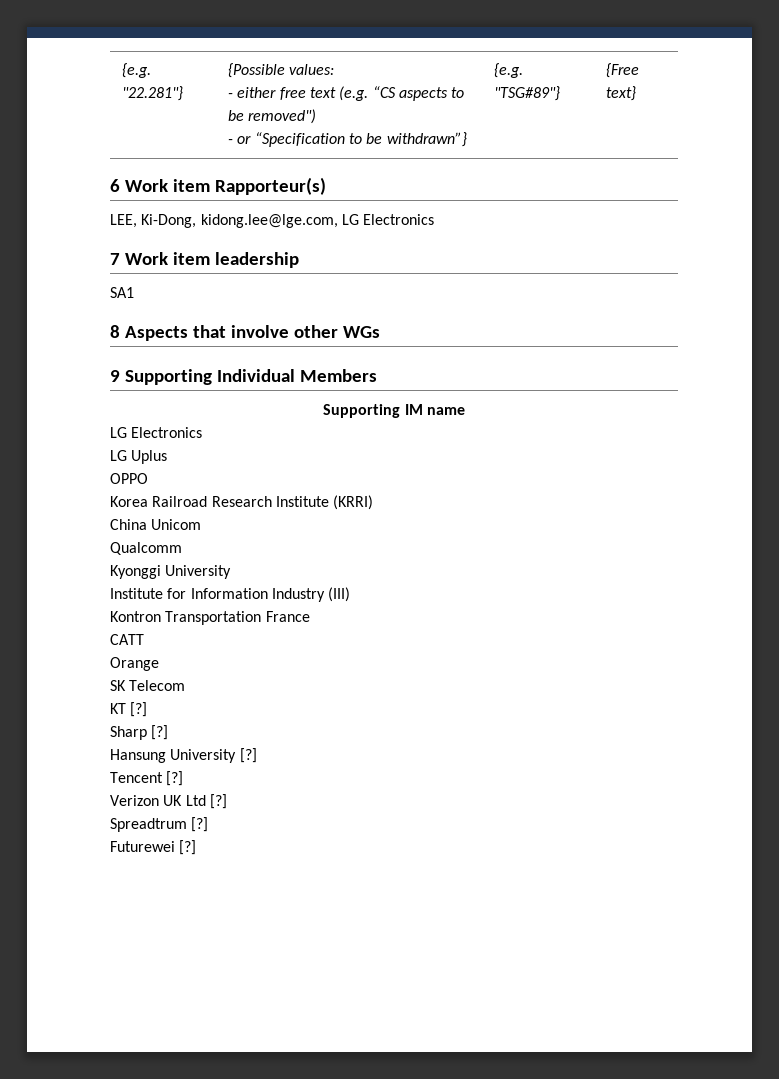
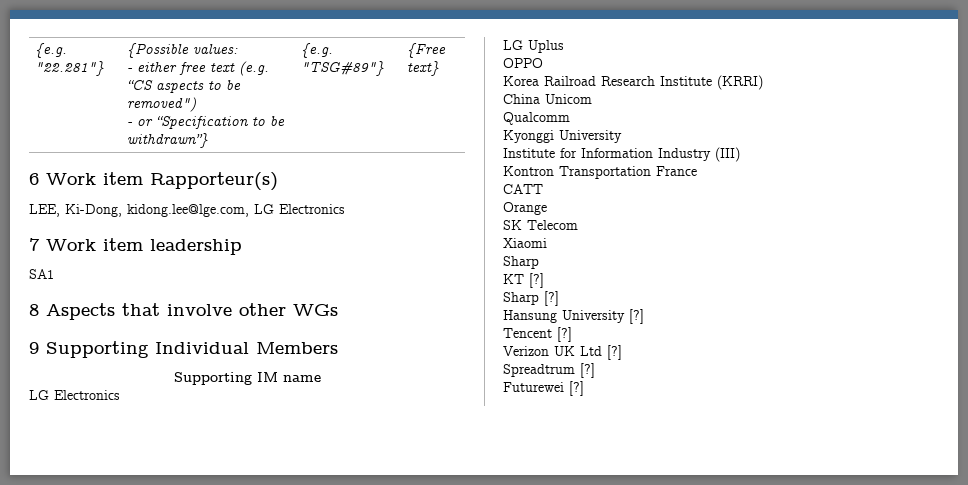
+ Xiaomi
+ Sharp

